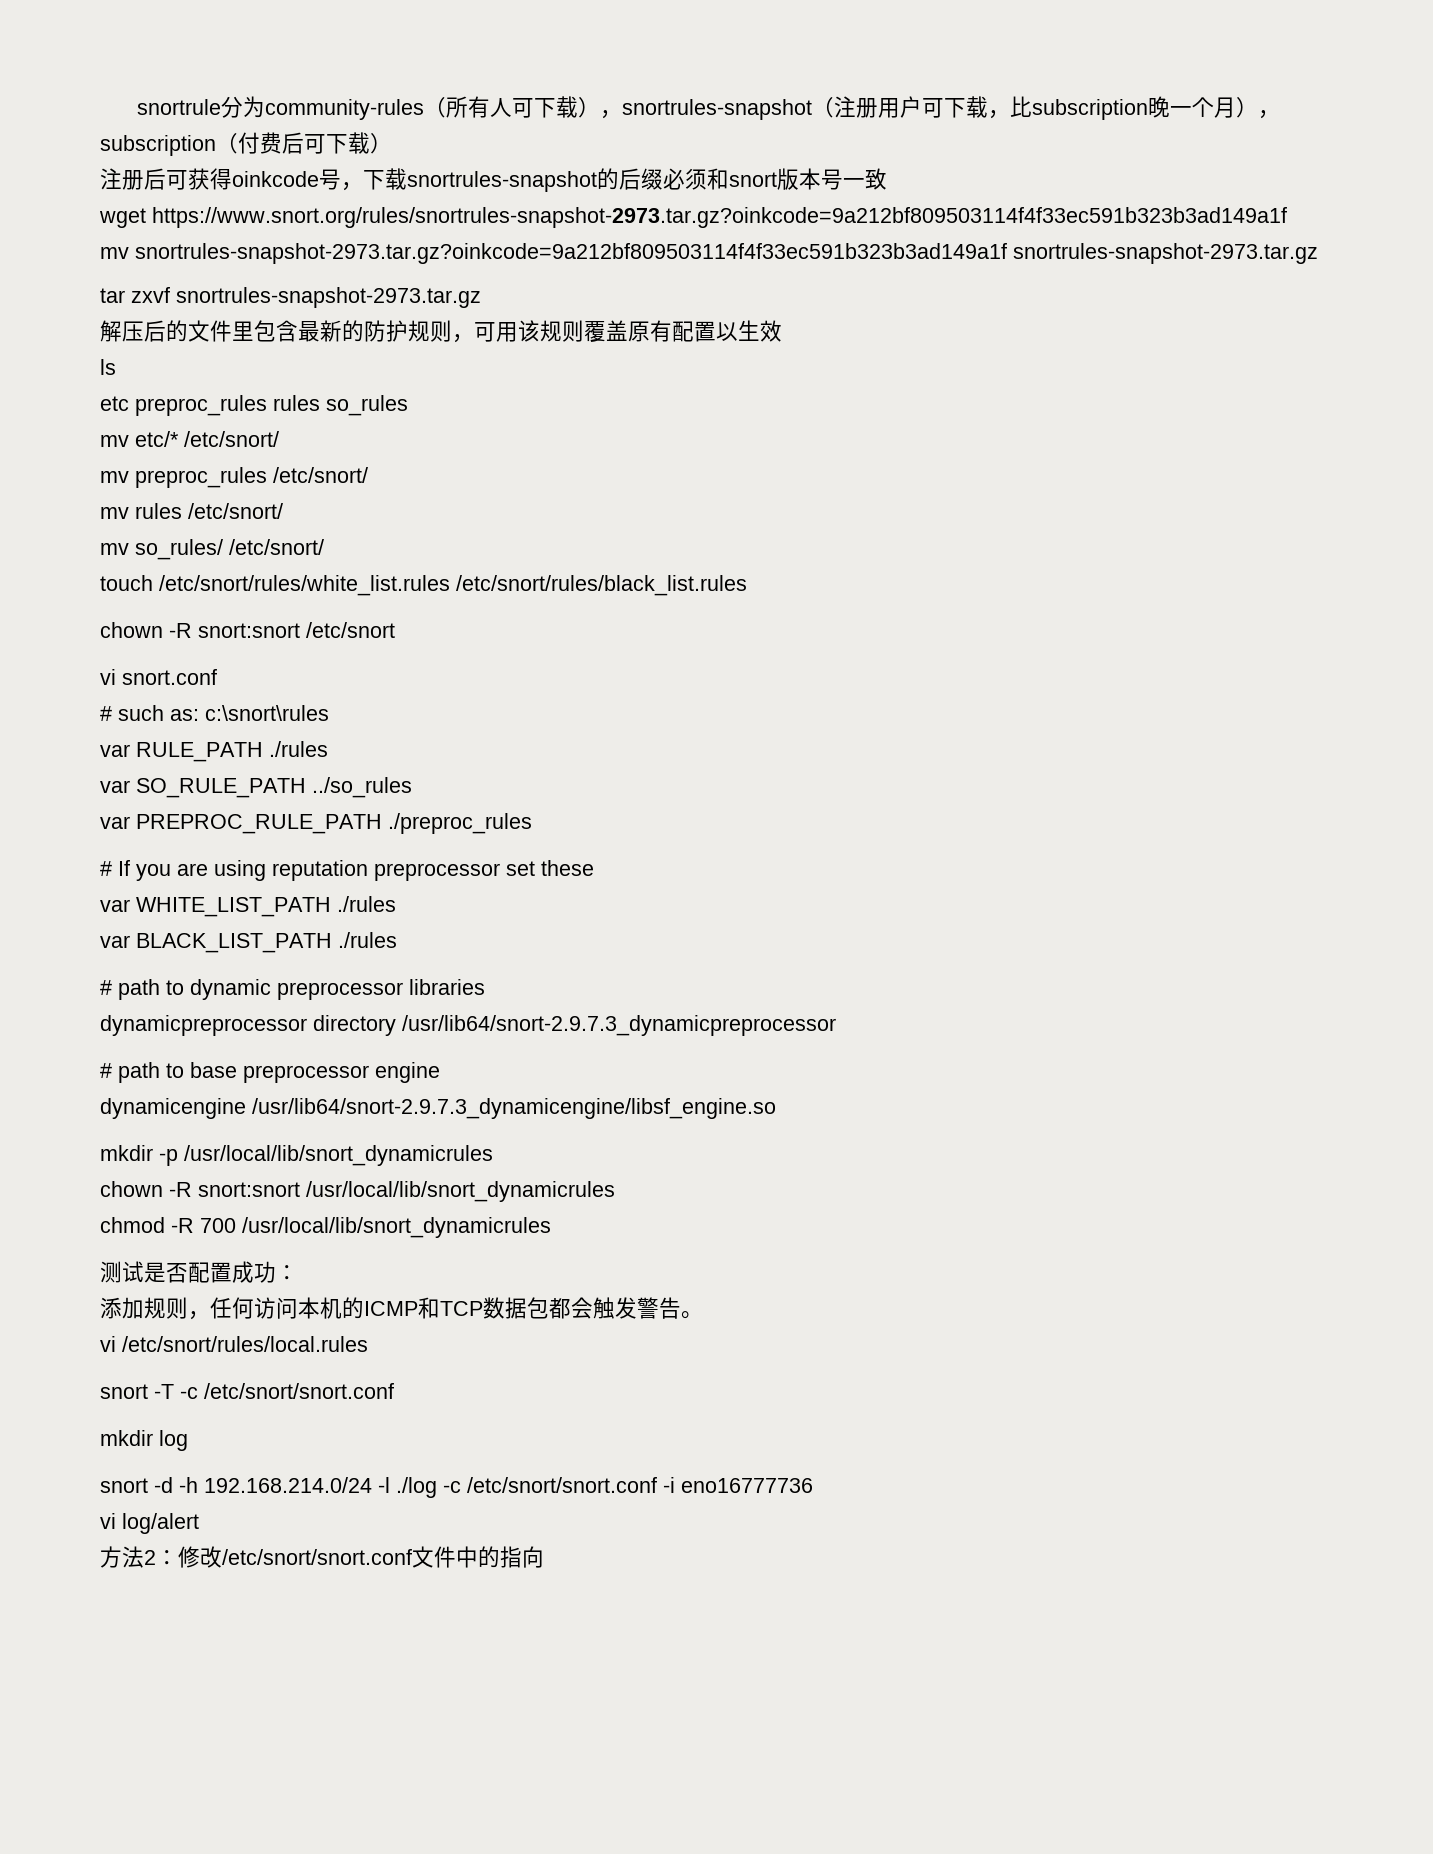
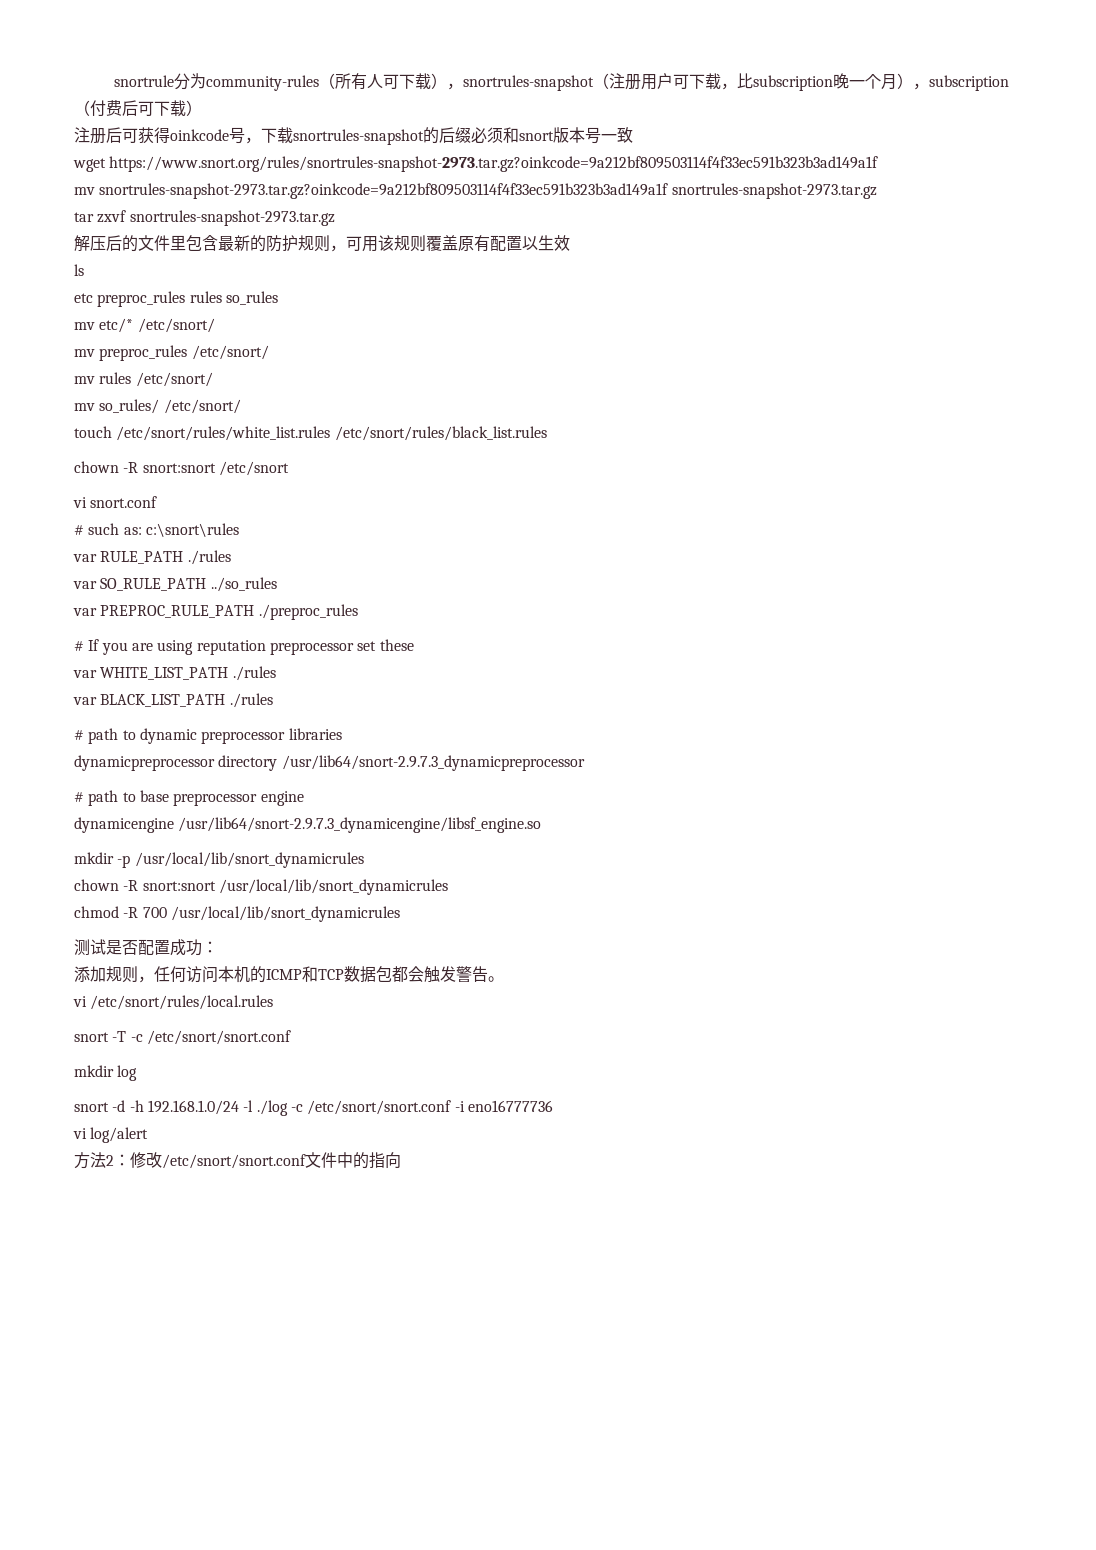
- snort -d -h 192.168.214.0/24 -l ./log -c /etc/snort/snort.conf -i eno16777736
+ snort -d -h 192.168.1.0/24 -l ./log -c /etc/snort/snort.conf -i eno16777736

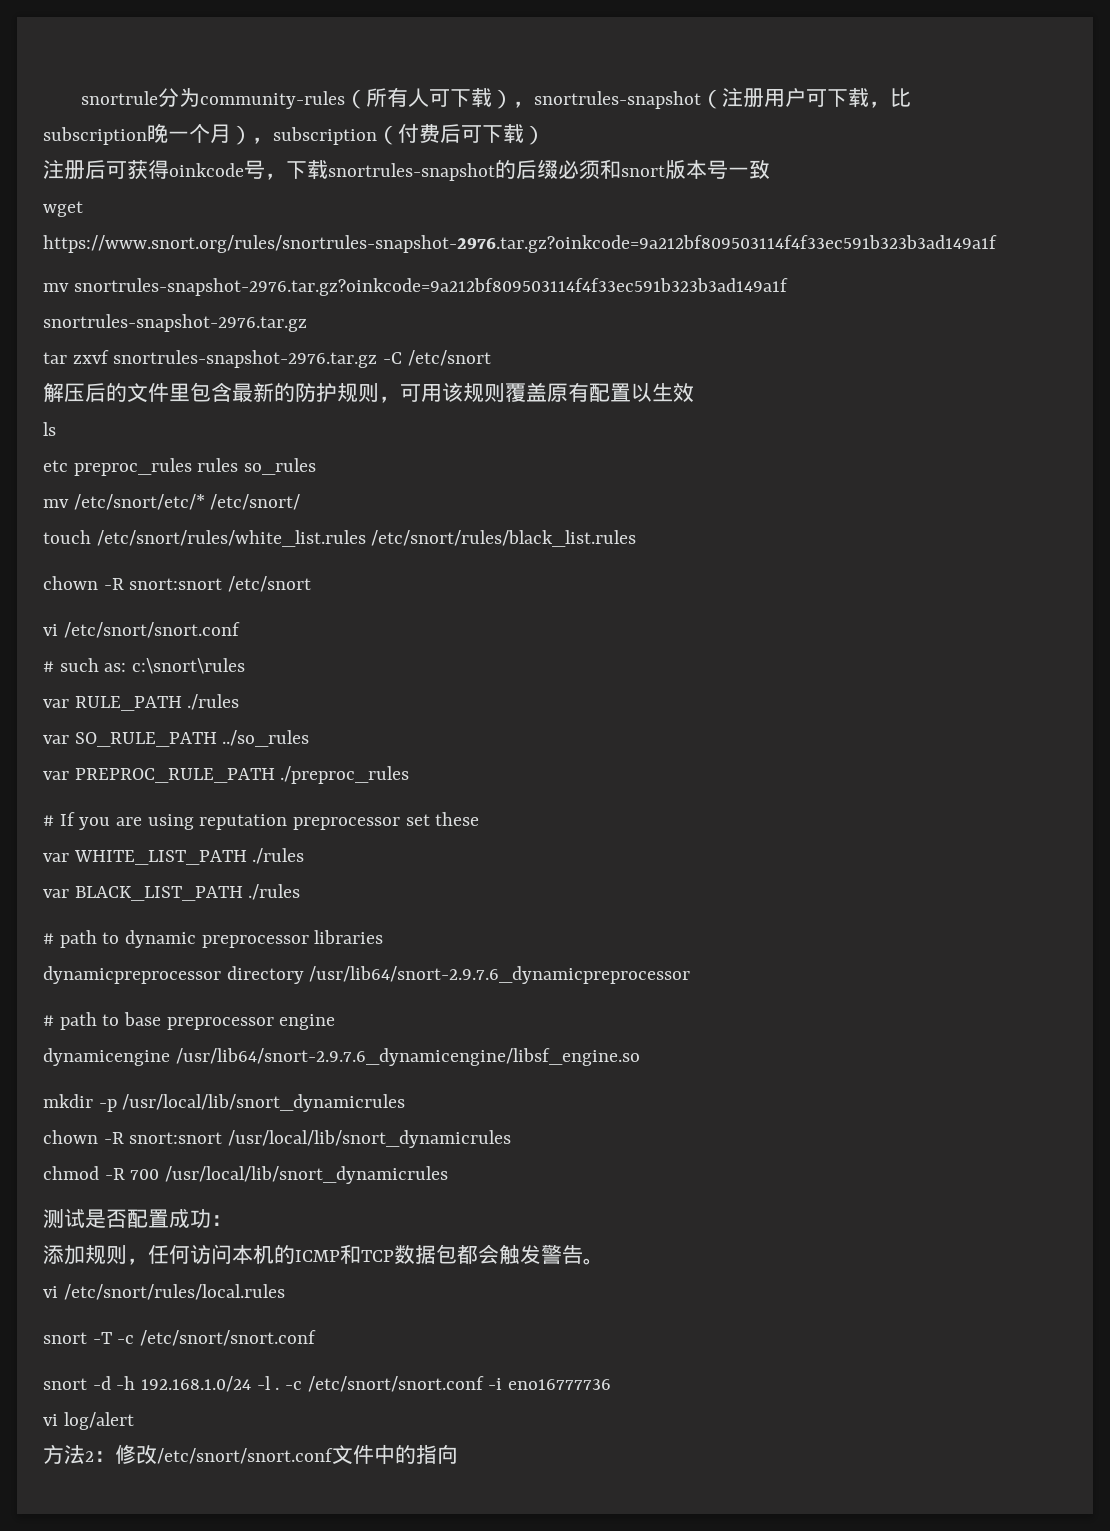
- wget https://www.snort.org/rules/snortrules-snapshot-2973.tar.gz?oinkcode=9a212bf809503114f4f33ec591b323b3ad149a1f
- mv snortrules-snapshot-2973.tar.gz?oinkcode=9a212bf809503114f4f33ec591b323b3ad149a1f snortrules-snapshot-2973.tar.gz
+ wget https://www.snort.org/rules/snortrules-snapshot-2976.tar.gz?oinkcode=9a212bf809503114f4f33ec591b323b3ad149a1f
+ mv snortrules-snapshot-2976.tar.gz?oinkcode=9a212bf809503114f4f33ec591b323b3ad149a1f snortrules-snapshot-2976.tar.gz
- tar zxvf snortrules-snapshot-2973.tar.gz
+ tar zxvf snortrules-snapshot-2976.tar.gz -C /etc/snort
- mv etc/* /etc/snort/
- mv preproc_rules /etc/snort/
- mv rules /etc/snort/
- mv so_rules/ /etc/snort/
+ mv /etc/snort/etc/* /etc/snort/
- vi snort.conf
+ vi /etc/snort/snort.conf
- dynamicpreprocessor directory /usr/lib64/snort-2.9.7.3_dynamicpreprocessor
+ dynamicpreprocessor directory /usr/lib64/snort-2.9.7.6_dynamicpreprocessor
- dynamicengine /usr/lib64/snort-2.9.7.3_dynamicengine/libsf_engine.so
+ dynamicengine /usr/lib64/snort-2.9.7.6_dynamicengine/libsf_engine.so
- mkdir log
- snort -d -h 192.168.1.0/24 -l ./log -c /etc/snort/snort.conf -i eno16777736
+ snort -d -h 192.168.1.0/24 -l . -c /etc/snort/snort.conf -i eno16777736

